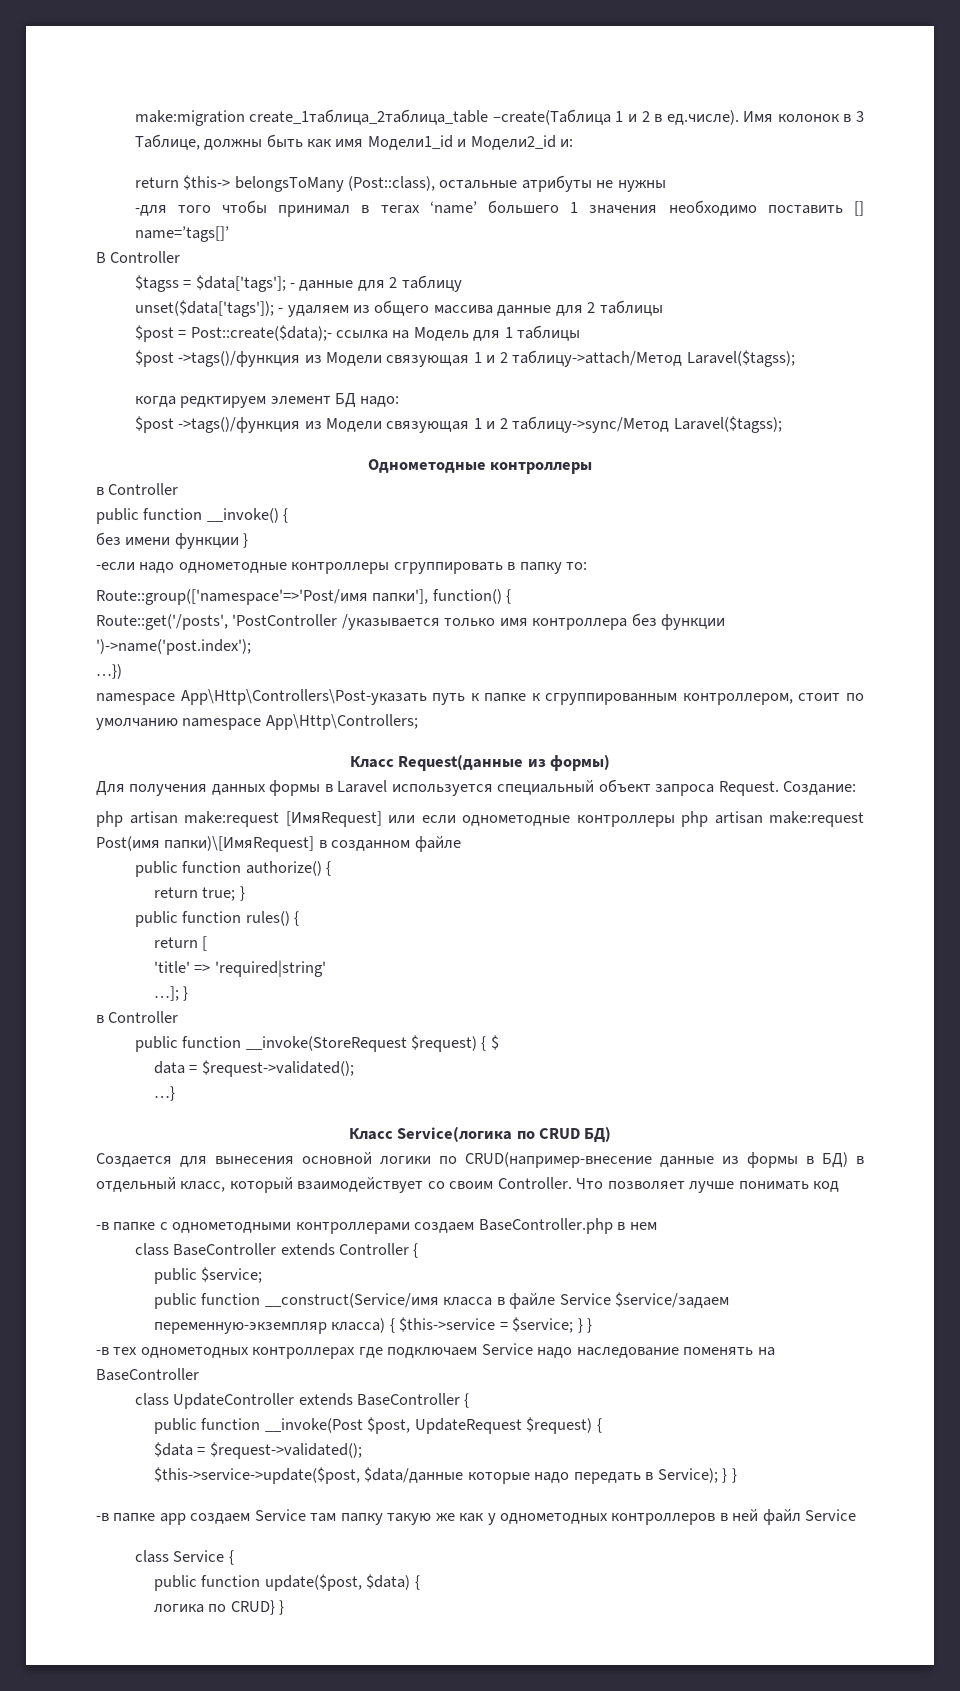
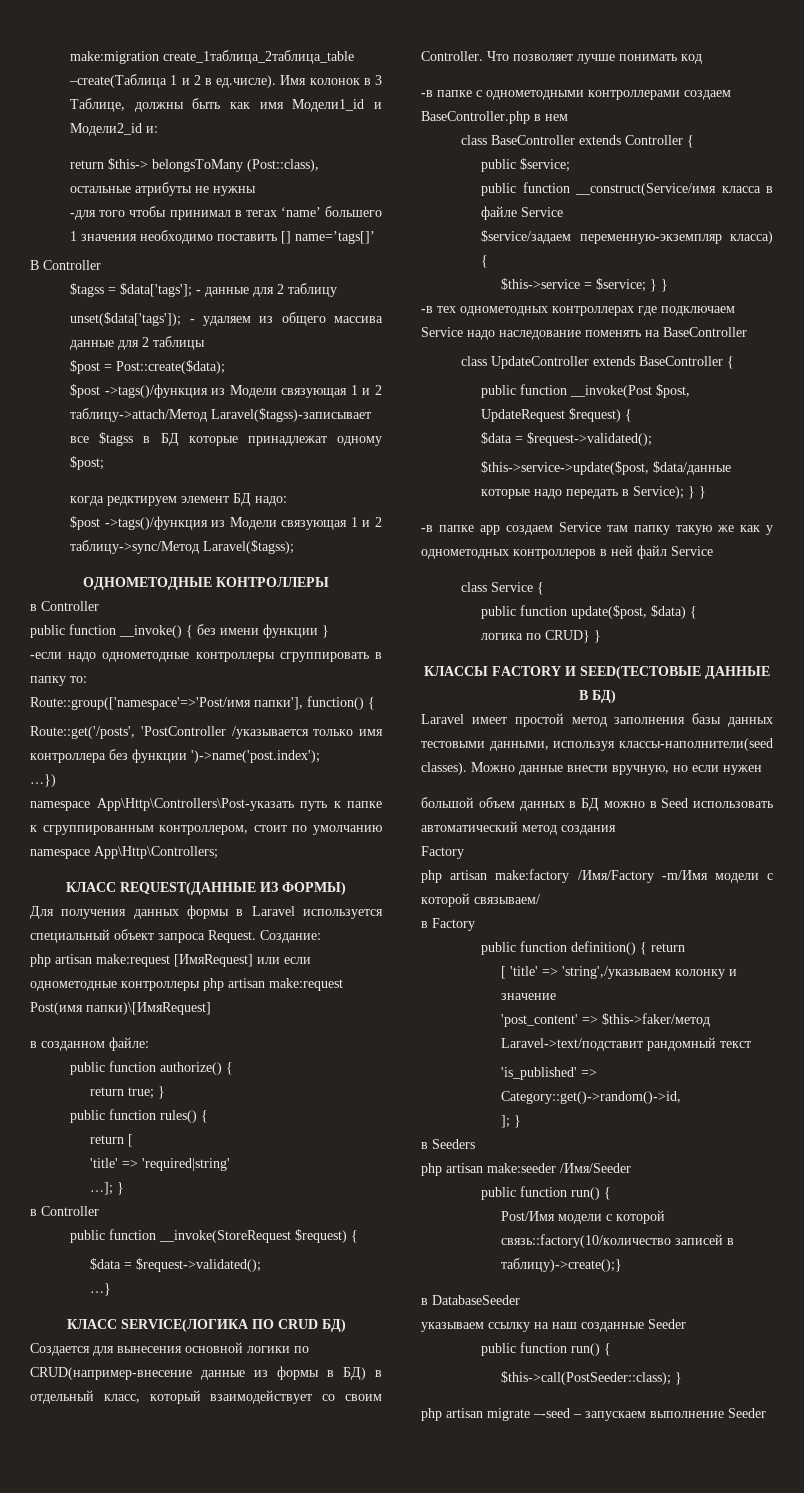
- $post = Post::create($data);- ссылка на Модель для 1 таблицы
+ $post = Post::create($data);
- $post ->tags()/функция из Модели связующая 1 и 2 таблицу->attach/Метод Laravel($tagss);
+ $post ->tags()/функция из Модели связующая 1 и 2 таблицу->attach/Метод Laravel($tagss)-записывает все $tagss в БД которые принадлежат одному $post;
- Однометодные контроллеры
+ ОДНОМЕТОДНЫЕ КОНТРОЛЛЕРЫ
- public function __invoke() {
- без имени функции }
+ public function __invoke() { без имени функции }
- Класс Request(данные из формы)
+ КЛАСС REQUEST(ДАННЫЕ ИЗ ФОРМЫ)
- php artisan make:request [ИмяRequest] или если однометодные контроллеры php artisan make:request Post(имя папки)\[ИмяRequest] в созданном файле
+ php artisan make:request [ИмяRequest] или если однометодные контроллеры php artisan make:request Post(имя папки)\[ИмяRequest]
+ в созданном файле:
- public function __invoke(StoreRequest $request) { $
- data = $request->validated();
+ public function __invoke(StoreRequest $request) {
+ $data = $request->validated();
- Класс Service(логика по CRUD БД)
+ КЛАСС SERVICE(ЛОГИКА ПО CRUD БД)
- public function __construct(Service/имя класса в файле Service $service/задаем переменную-экземпляр класса) { $this->service = $service; } }
+ public function __construct(Service/имя класса в файле Service
+ $service/задаем переменную-экземпляр класса) {
+ $this->service = $service; } }
+ КЛАССЫ FACTORY И SEED(ТЕСТОВЫЕ ДАННЫЕ В БД)
+ Laravel имеет простой метод заполнения базы данных тестовыми данными, используя классы-наполнители(seed classes). Можно данные внести вручную, но если нужен
+ большой объем данных в БД можно в Seed использовать автоматический метод создания
+ Factory
+ php artisan make:factory /Имя/Factory -m/Имя модели с которой связываем/
+ в Factory
+ public function definition() { return
+ [ 'title' => 'string',/указываем колонку и значение
+ 'post_content' => $this->faker/метод Laravel->text/подставит рандомный текст
+ 'is_published' => Category::get()->random()->id,
+ ]; }
+ в Seeders
+ php artisan make:seeder /Имя/Seeder
+ public function run() {
+ Post/Имя модели с которой связь::factory(10/количество записей в таблицу)->create();}
+ в DatabaseSeeder
+ указываем ссылку на наш созданные Seeder
+ public function run() {
+ $this->call(PostSeeder::class); }
+ php artisan migrate –-seed – запускаем выполнение Seeder

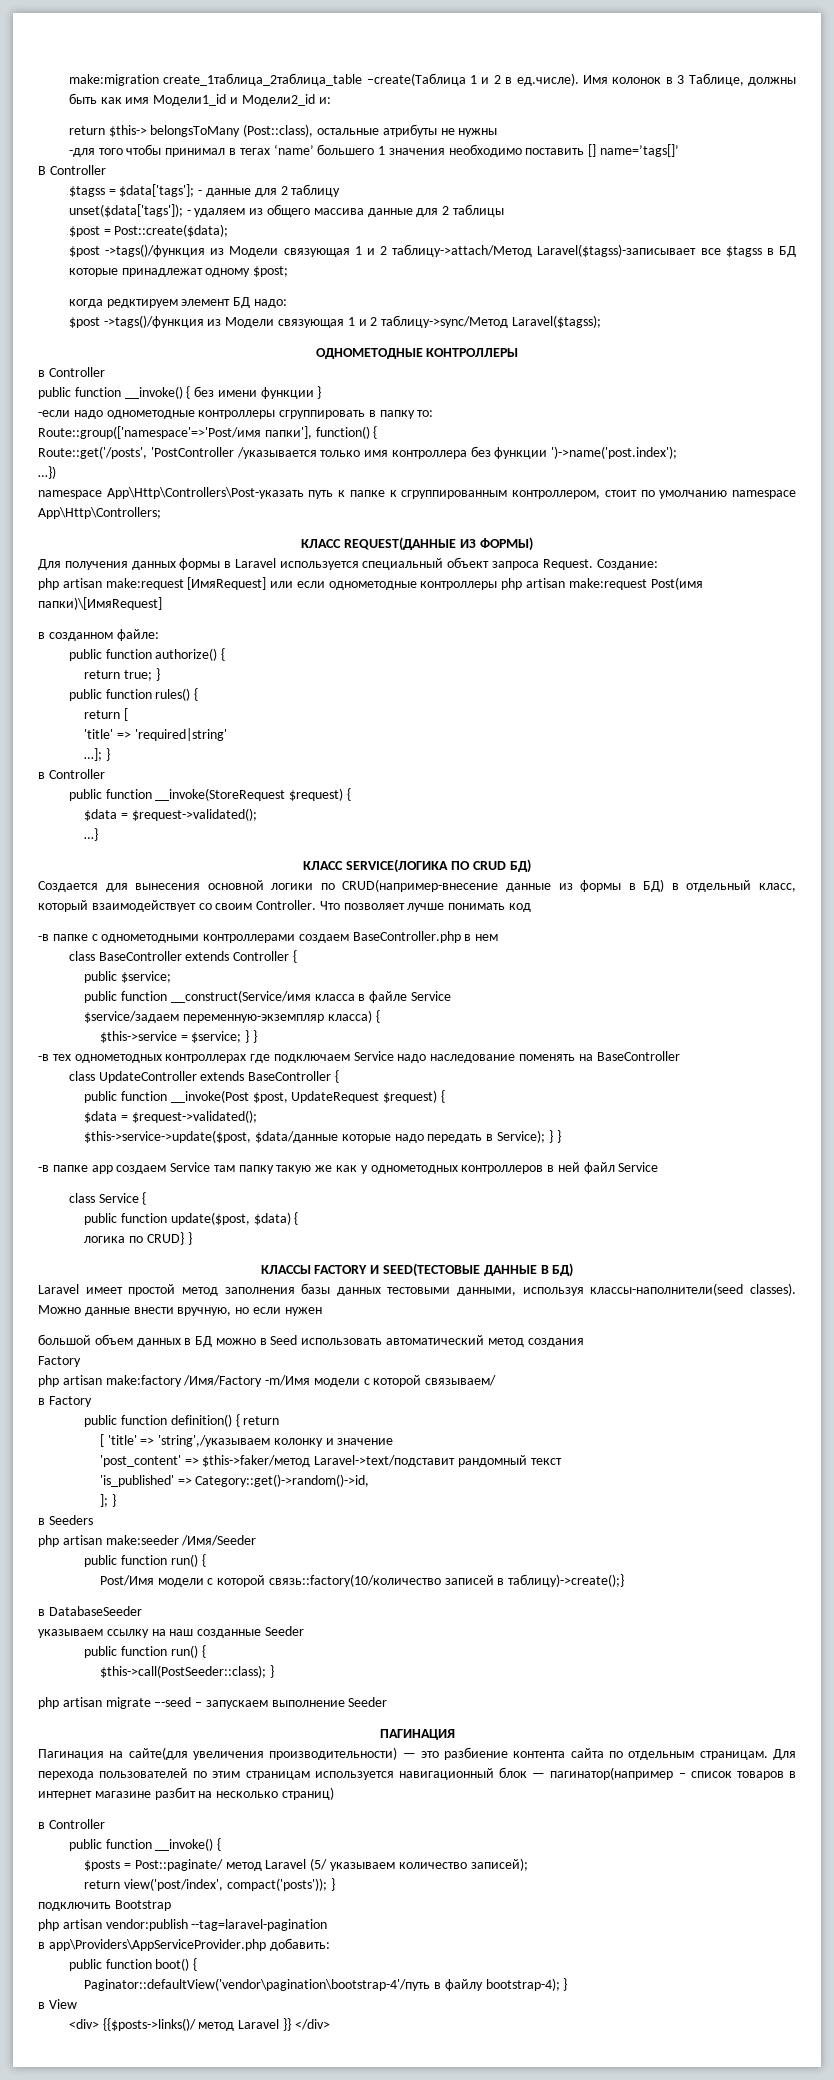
+ ПАГИНАЦИЯ
+ Пагинация на сайте(для увеличения производительности) — это разбиение контента сайта по отдельным страницам. Для перехода пользователей по этим страницам используется навигационный блок — пагинатор(например – список товаров в интернет магазине разбит на несколько страниц)
+ в Controller
+ public function __invoke() {
+ $posts = Post::paginate/ метод Laravel (5/ указываем количество записей);
+ return view('post/index', compact('posts')); }
+ подключить Bootstrap
+ php artisan vendor:publish --tag=laravel-pagination
+ в app\Providers\AppServiceProvider.php добавить:
+ public function boot() {
+ Paginator::defaultView('vendor\pagination\bootstrap-4'/путь в файлу bootstrap-4); }
+ в View
+ <div> {{$posts->links()/ метод Laravel }} </div>

